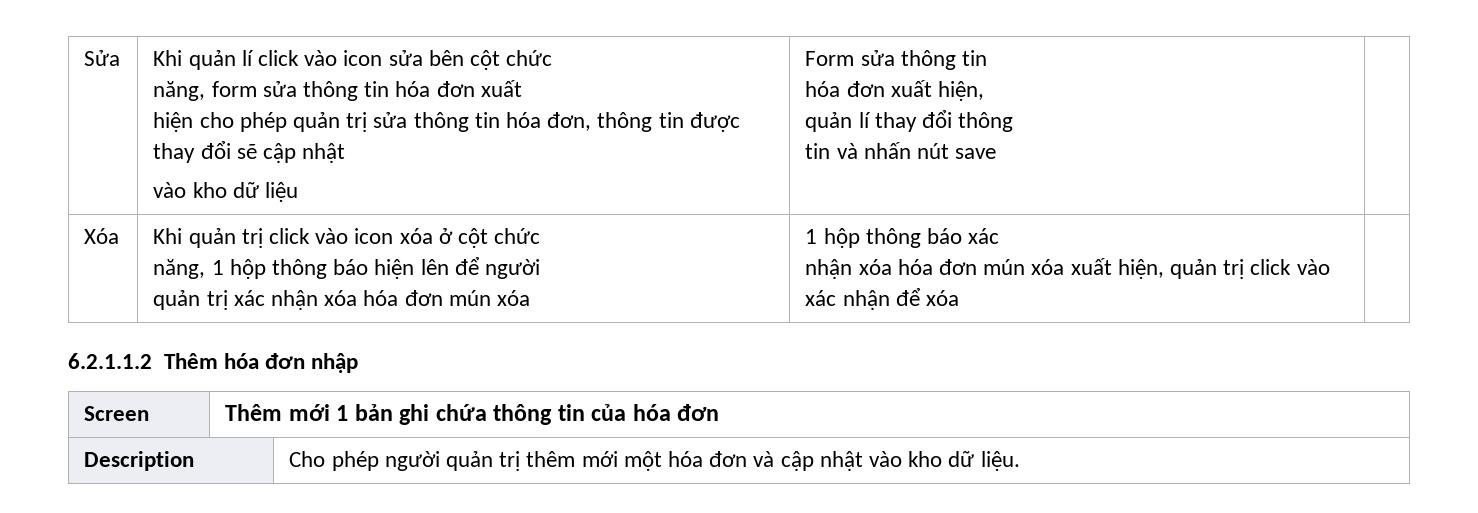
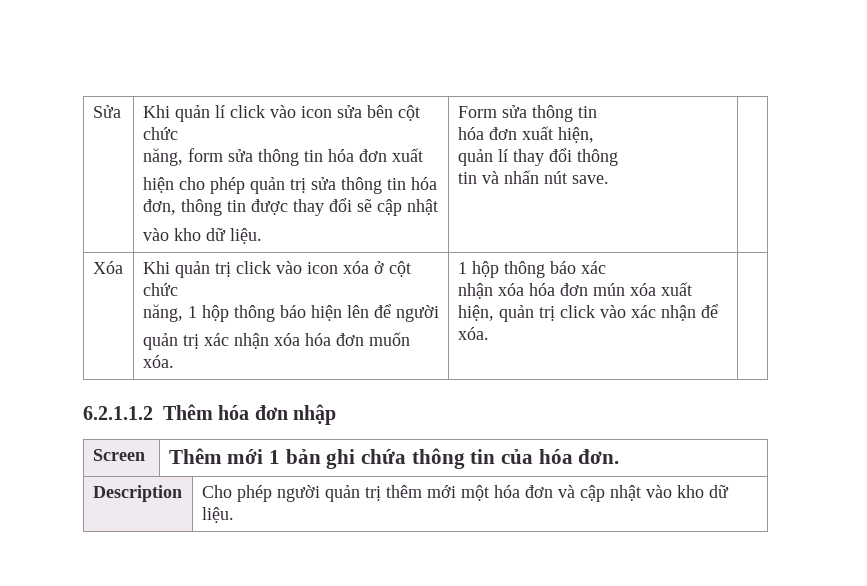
  hiện cho phép quản trị sửa thông tin hóa đơn, thông tin được thay đổi sẽ cập nhật
- vào kho dữ liệu
+ vào kho dữ liệu.
- tin và nhấn nút save
+ tin và nhấn nút save.
- quản trị xác nhận xóa hóa đơn mún xóa
+ quản trị xác nhận xóa hóa đơn muốn xóa.
- nhận xóa hóa đơn mún xóa xuất hiện, quản trị click vào xác nhận để xóa
+ nhận xóa hóa đơn mún xóa xuất hiện, quản trị click vào xác nhận để xóa.
- Screen | Thêm mới 1 bản ghi chứa thông tin của hóa đơn
+ Screen | Thêm mới 1 bản ghi chứa thông tin của hóa đơn.

